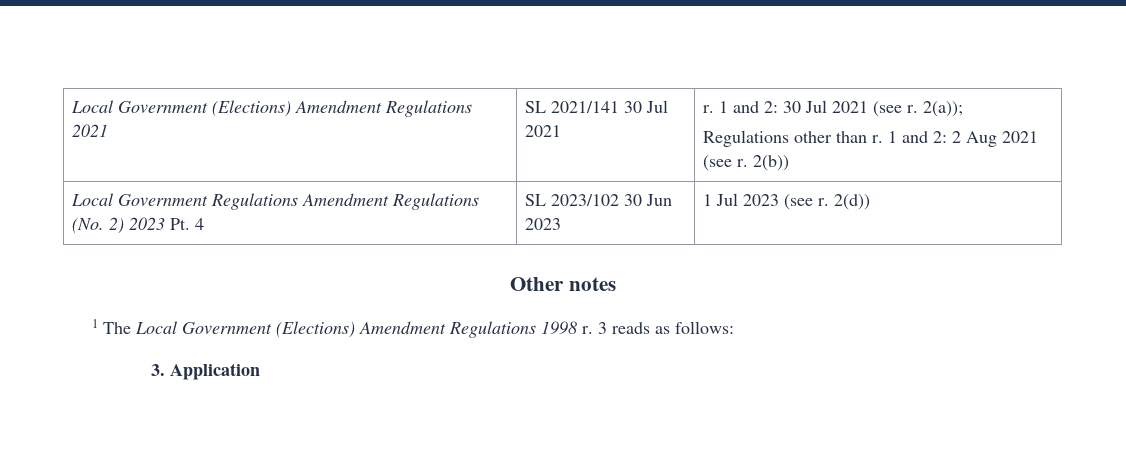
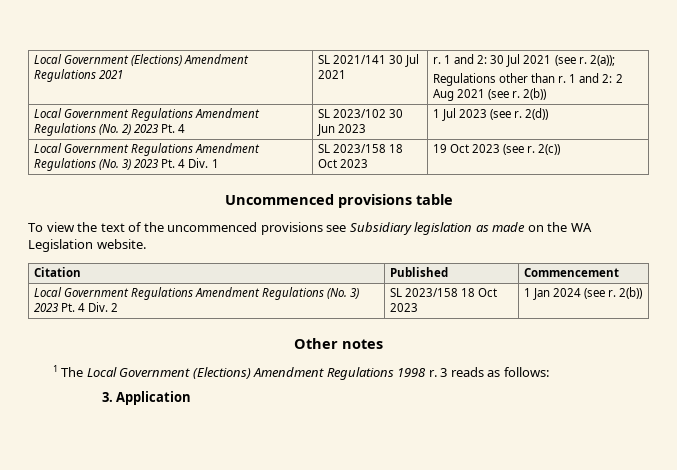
+ Local Government Regulations Amendment Regulations (No. 3) 2023 Pt. 4 Div. 1 | SL 2023/158 18 Oct 2023 | 19 Oct 2023 (see r. 2(c))
+ Uncommenced provisions table
+ To view the text of the uncommenced provisions see Subsidiary legislation as made on the WA Legislation website.
+ Citation | Published | Commencement
+ Local Government Regulations Amendment Regulations (No. 3) 2023 Pt. 4 Div. 2 | SL 2023/158 18 Oct 2023 | 1 Jan 2024 (see r. 2(b))

